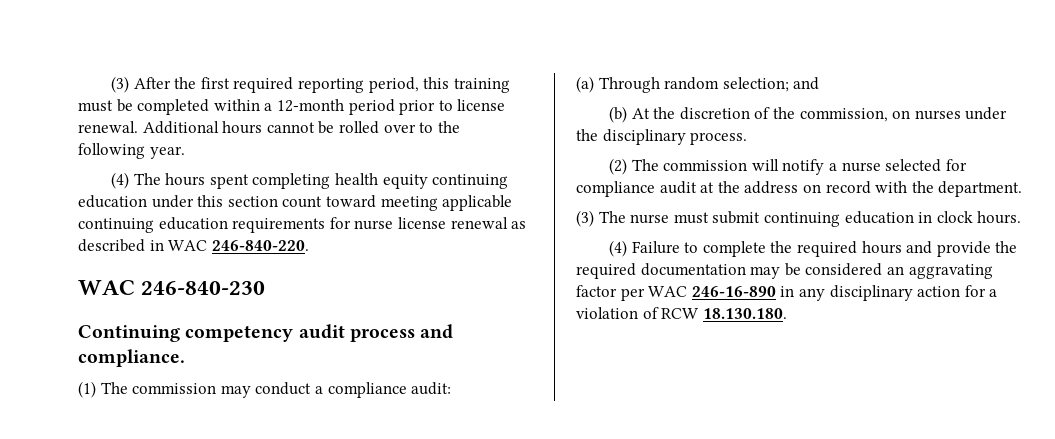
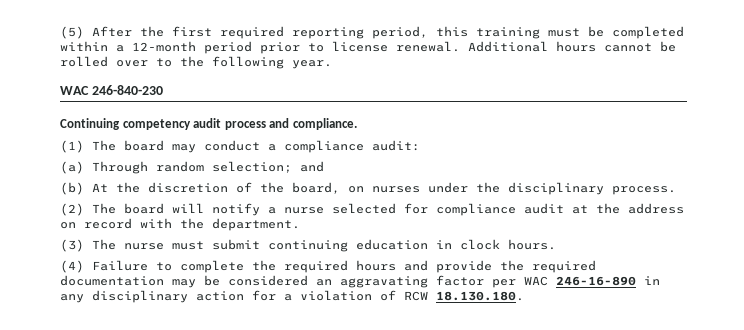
- (3) After the first required reporting period, this training must be completed within a 12-month period prior to license renewal.
+ (5) After the first required reporting period, this training must be completed within a 12-month period prior to license renewal.
- (4) The hours spent completing health equity continuing education under this section count toward meeting applicable continuing education requirements for nurse license renewal as described in WAC 246-840-220.
- (1) The commission may conduct a compliance audit:
+ (1) The board may conduct a compliance audit:
- (b) At the discretion of the commission, on nurses under the disciplinary process.
+ (b) At the discretion of the board, on nurses under the disciplinary process.
- (2) The commission will notify a nurse selected for compliance audit at the address on record with the department.
+ (2) The board will notify a nurse selected for compliance audit at the address on record with the department.

